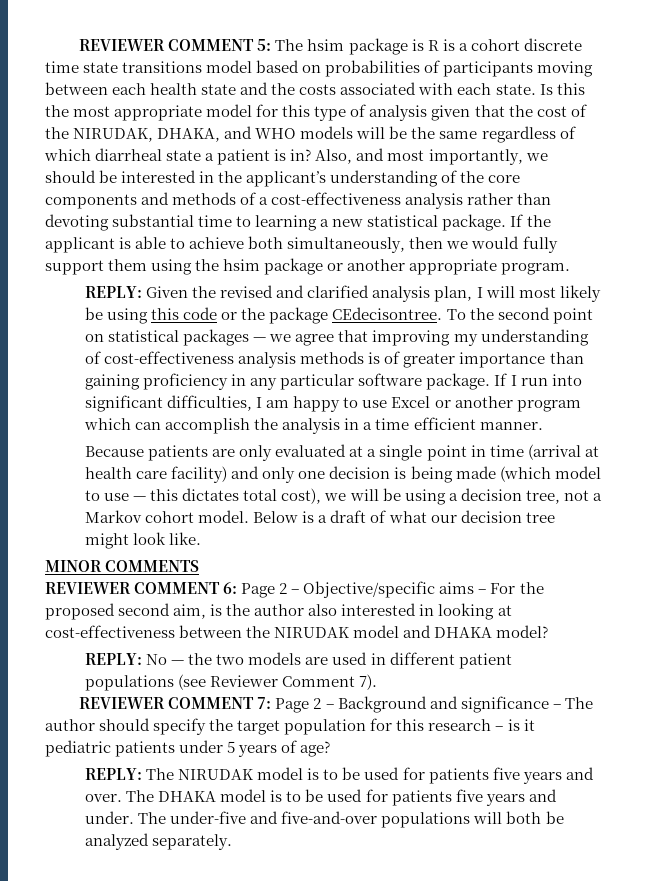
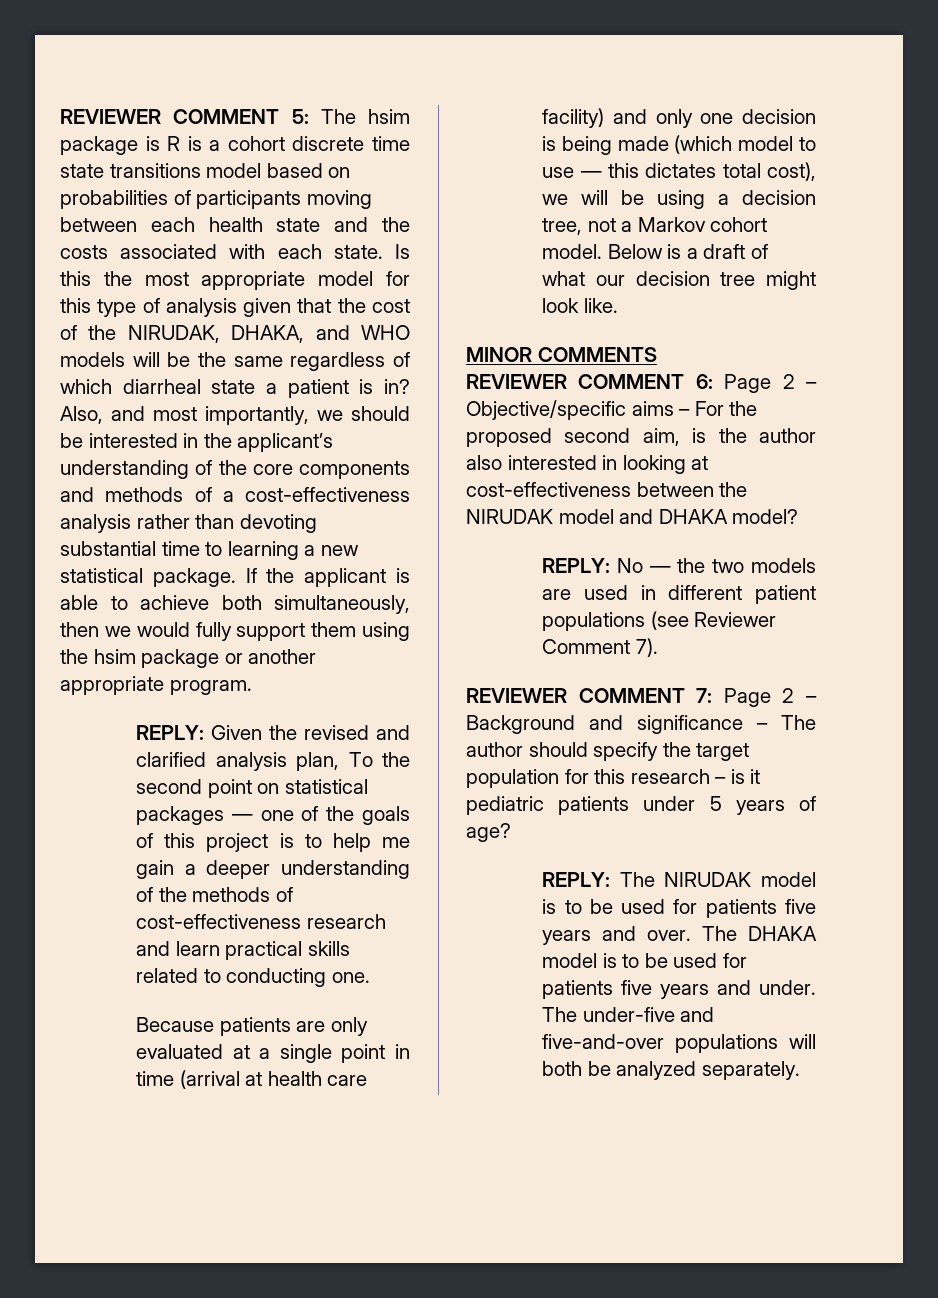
- REPLY: Given the revised and clarified analysis plan, I will most likely be using this code or the package CEdecisontree. To the second point on statistical packages — we agree that improving my understanding of cost-effectiveness analysis methods is of greater importance than gaining proficiency in any particular software package. If I run into significant difficulties, I am happy to use Excel or another program which can accomplish the analysis in a time efficient manner.
+ REPLY: Given the revised and clarified analysis plan, To the second point on statistical packages — one of the goals of this project is to help me gain a deeper understanding of the methods of cost-effectiveness research and learn practical skills related to conducting one.

